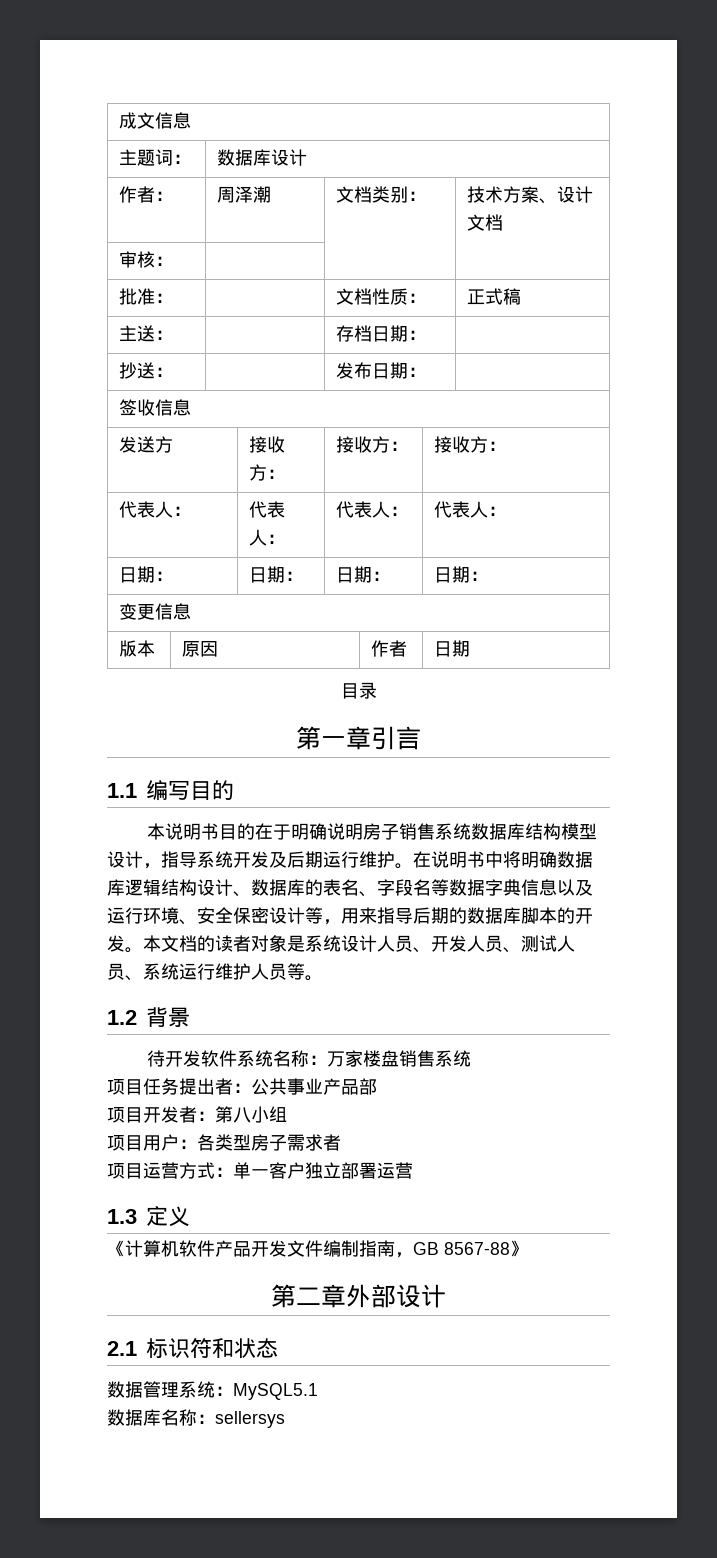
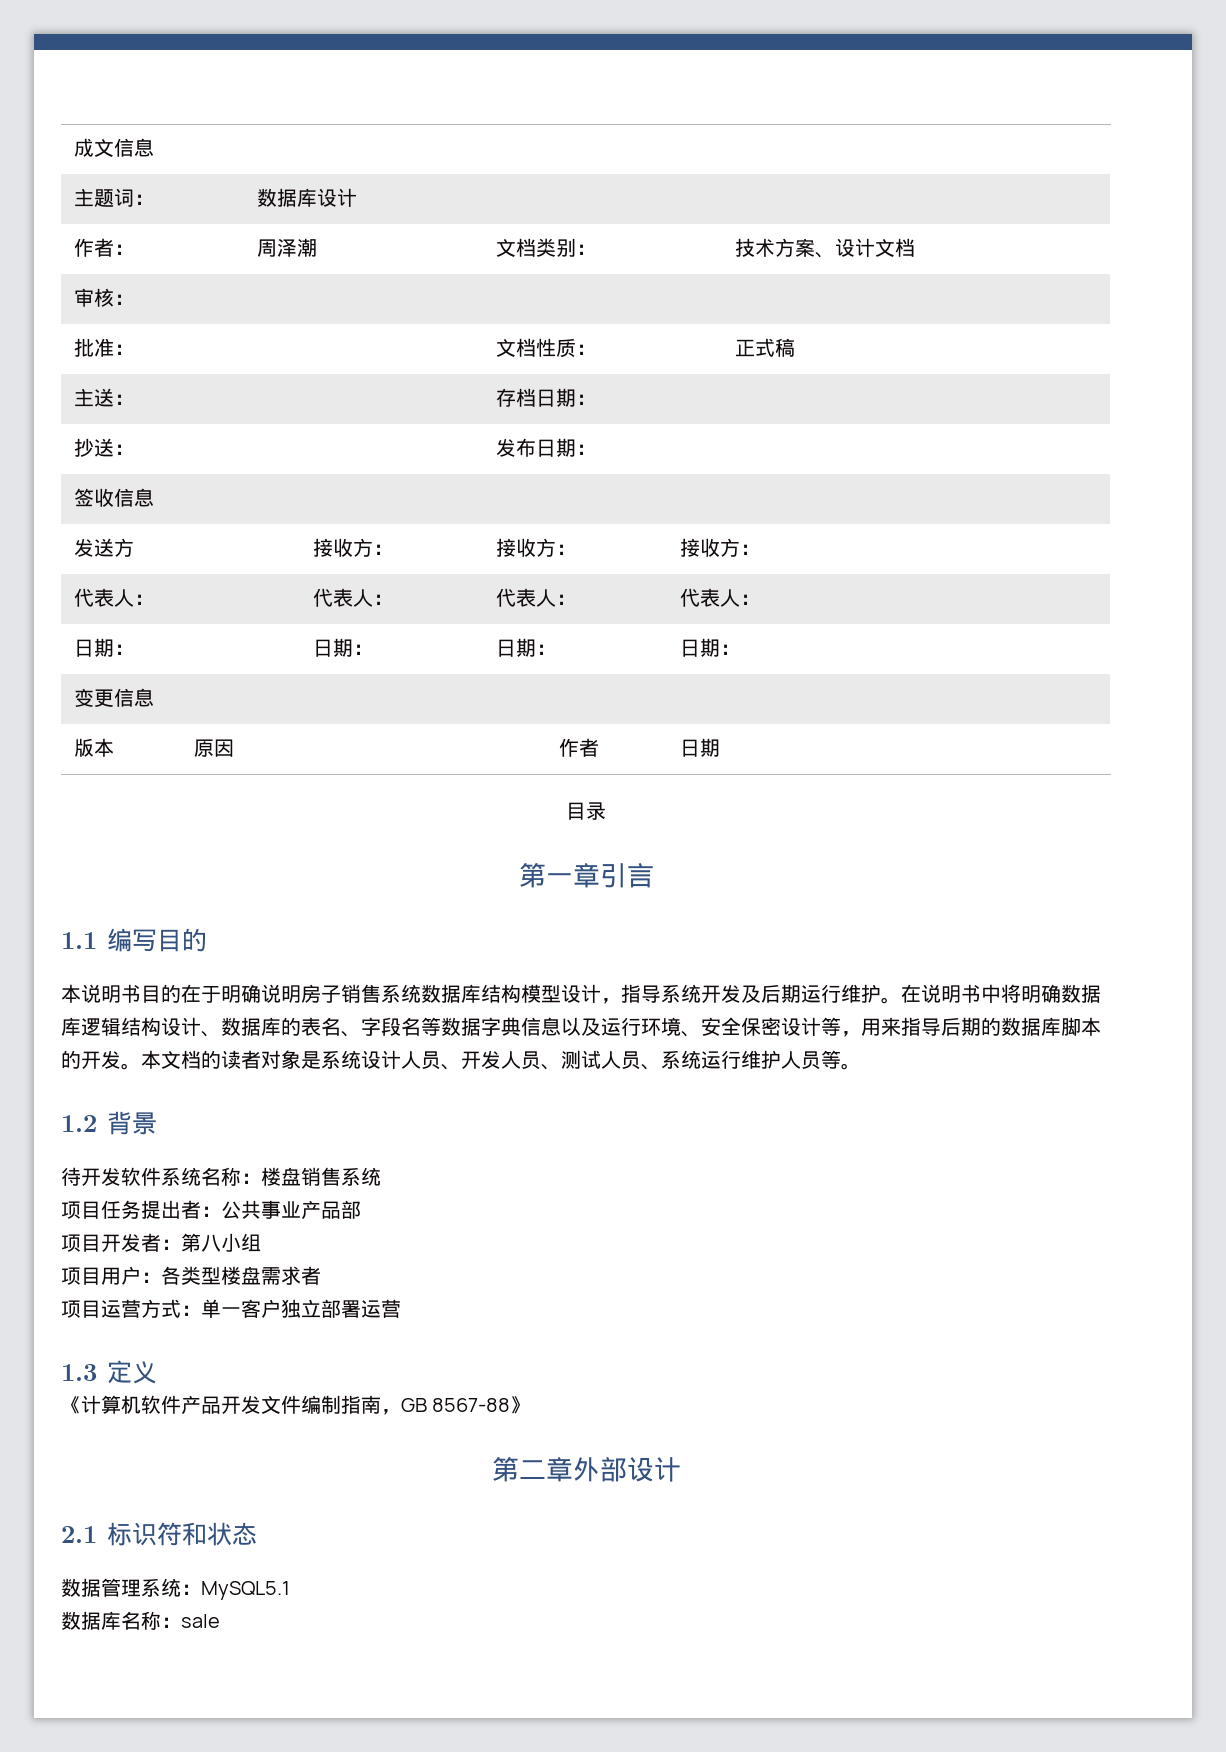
- 待开发软件系统名称：万家楼盘销售系统
+ 待开发软件系统名称：楼盘销售系统
- 项目用户：各类型房子需求者
+ 项目用户：各类型楼盘需求者
- 数据库名称：sellersys
+ 数据库名称：sale

